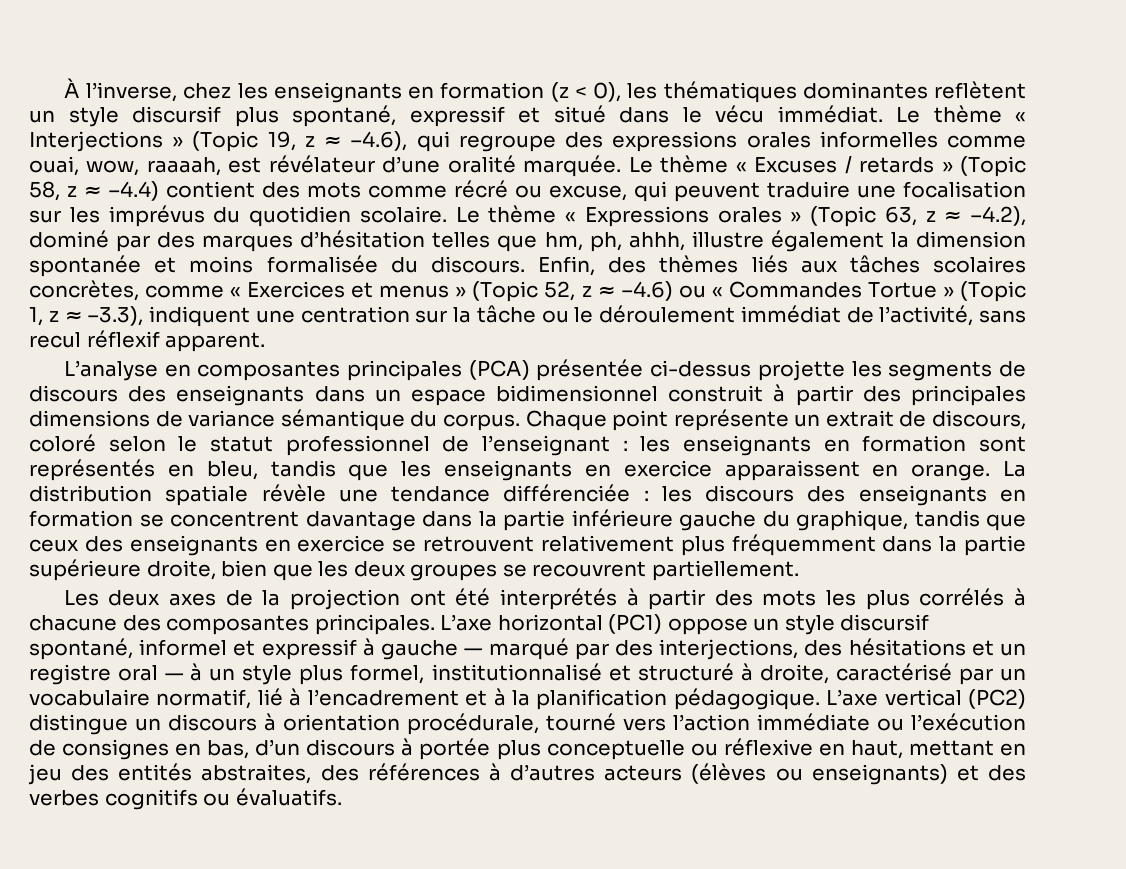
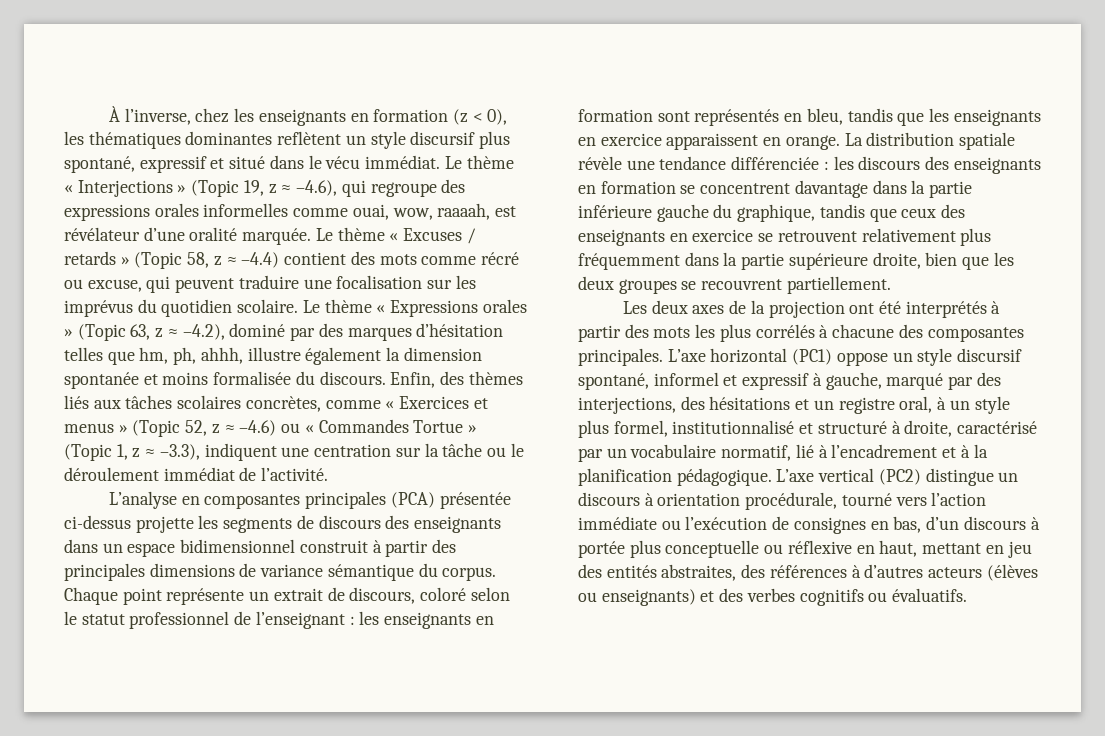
- Enfin, des thèmes liés aux tâches scolaires concrètes, comme « Exercices et menus » (Topic 52, z ≈ –4.6) ou « Commandes Tortue » (Topic 1, z ≈ –3.3), indiquent une centration sur la tâche ou le déroulement immédiat de l’activité, sans recul réflexif apparent.
+ Enfin, des thèmes liés aux tâches scolaires concrètes, comme « Exercices et menus » (Topic 52, z ≈ –4.6) ou « Commandes Tortue » (Topic 1, z ≈ –3.3), indiquent une centration sur la tâche ou le déroulement immédiat de l’activité.
- L’axe horizontal (PC1) oppose un style discursif spontané, informel et expressif à gauche — marqué par des interjections, des hésitations et un registre oral — à un style plus formel, institutionnalisé et structuré à droite, caractérisé par un vocabulaire normatif, lié à l’encadrement et à la planification pédagogique.
+ L’axe horizontal (PC1) oppose un style discursif spontané, informel et expressif à gauche, marqué par des interjections, des hésitations et un registre oral, à un style plus formel, institutionnalisé et structuré à droite, caractérisé par un vocabulaire normatif, lié à l’encadrement et à la planification pédagogique.

